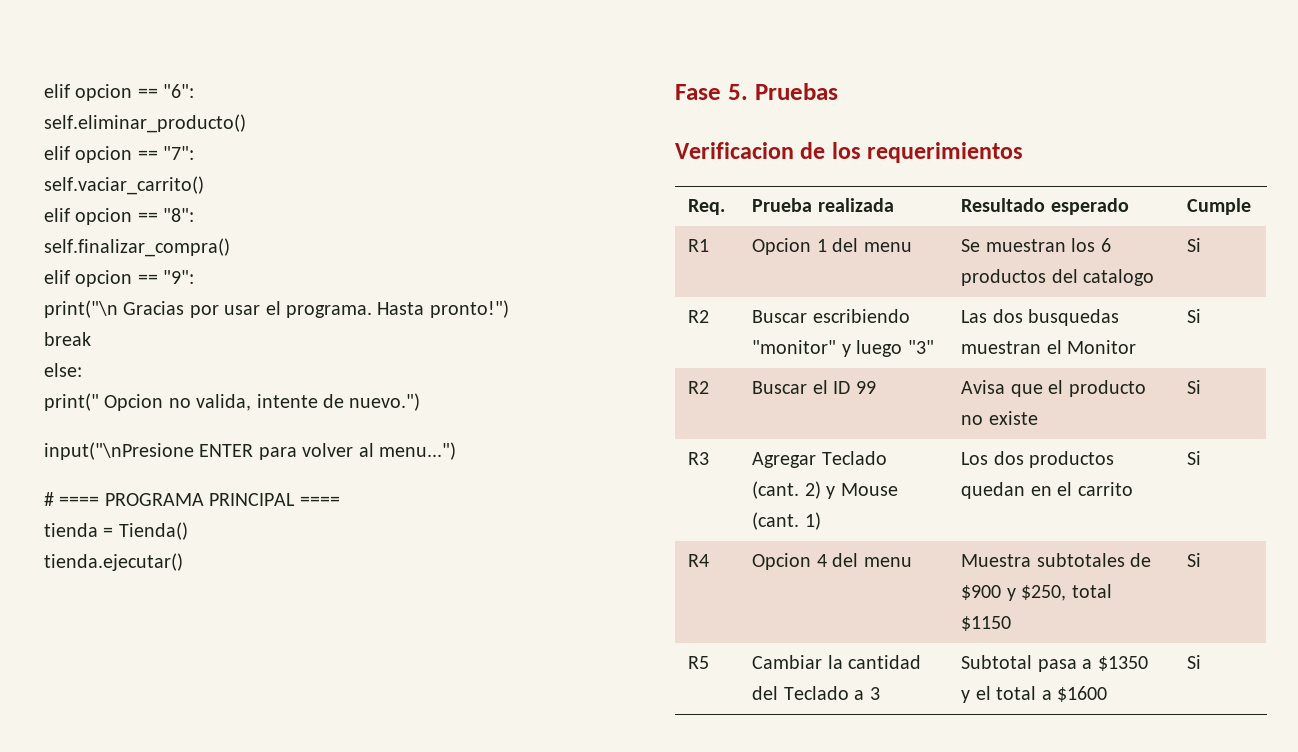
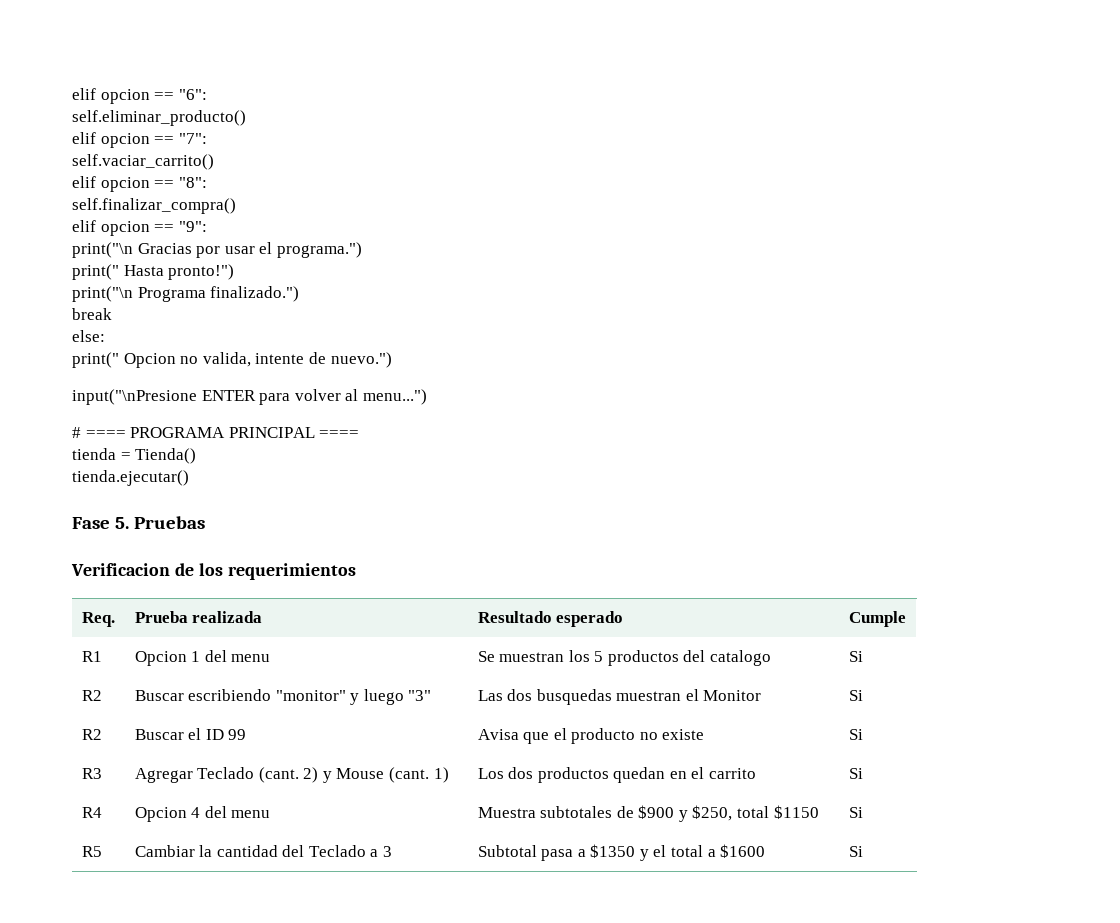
- print("\n Gracias por usar el programa. Hasta pronto!")
+ print("\n Gracias por usar el programa.")
+ print(" Hasta pronto!")
+ print("\n Programa finalizado.")
- R1 | Opcion 1 del menu | Se muestran los 6 productos del catalogo | Si
+ R1 | Opcion 1 del menu | Se muestran los 5 productos del catalogo | Si

